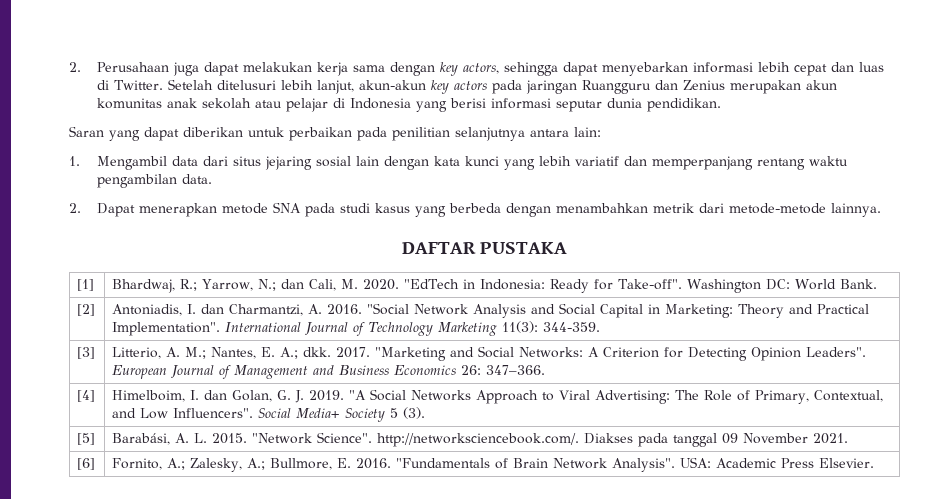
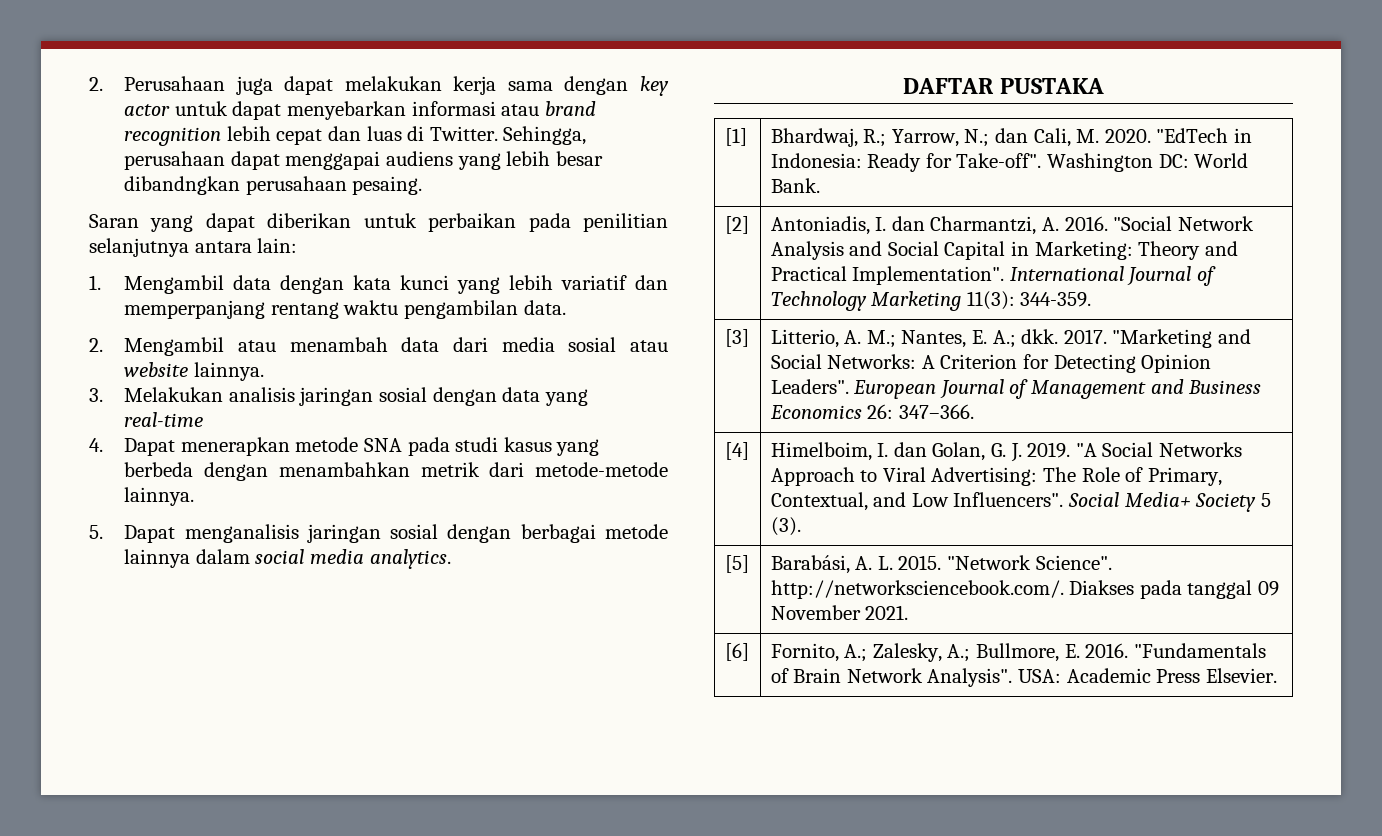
- 2. Perusahaan juga dapat melakukan kerja sama dengan key actors, sehingga dapat menyebarkan informasi lebih cepat dan luas di Twitter.
+ 2. Perusahaan juga dapat melakukan kerja sama dengan key actor untuk dapat menyebarkan informasi atau brand recognition lebih cepat dan luas di Twitter.
- Setelah ditelusuri lebih lanjut, akun-akun key actors pada jaringan Ruangguru dan Zenius merupakan akun komunitas anak sekolah atau pelajar di Indonesia yang berisi informasi seputar dunia pendidikan.
+ Sehingga, perusahaan dapat menggapai audiens yang lebih besar dibandngkan perusahaan pesaing.
- 1. Mengambil data dari situs jejaring sosial lain dengan kata kunci yang lebih variatif dan memperpanjang rentang waktu pengambilan data.
+ 1. Mengambil data dengan kata kunci yang lebih variatif dan memperpanjang rentang waktu pengambilan data.
- 2. Dapat menerapkan metode SNA pada studi kasus yang berbeda dengan menambahkan metrik dari metode-metode lainnya.
+ 2. Mengambil atau menambah data dari media sosial atau website lainnya.
+ 3. Melakukan analisis jaringan sosial dengan data yang real-time
+ 4. Dapat menerapkan metode SNA pada studi kasus yang berbeda dengan menambahkan metrik dari metode-metode lainnya.
+ 5. Dapat menganalisis jaringan sosial dengan berbagai metode lainnya dalam social media analytics.

